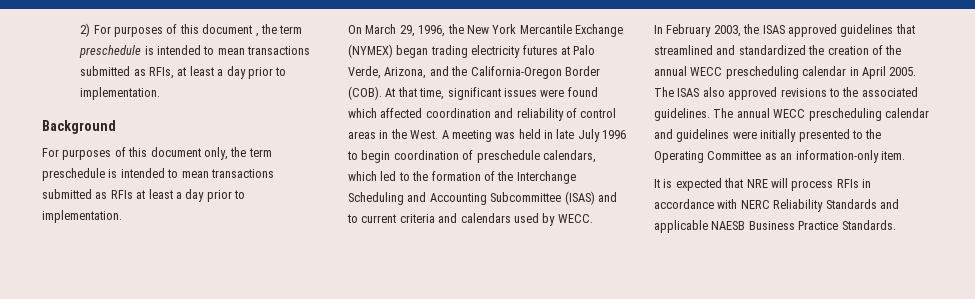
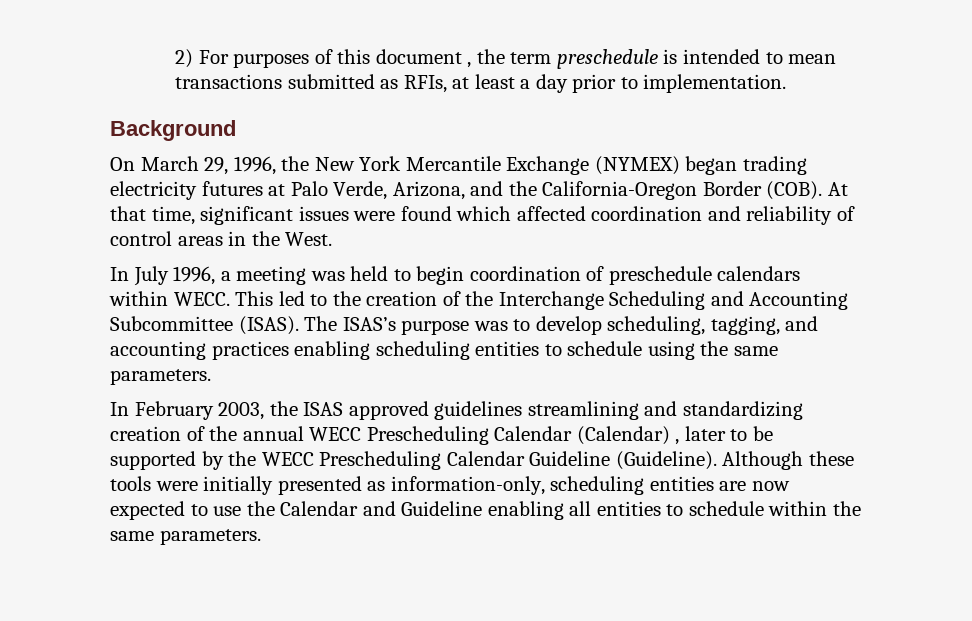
- For purposes of this document only, the term preschedule is intended to mean transactions submitted as RFIs at least a day prior to implementation.
- At that time, significant issues were found which affected coordination and reliability of control areas in the West. A meeting was held in late July 1996 to begin coordination of preschedule calendars, which led to the formation of the Interchange Scheduling and Accounting Subcommittee (ISAS) and to current criteria and calendars used by WECC.
+ At that time, significant issues were found which affected coordination and reliability of control areas in the West.
+ In July 1996, a meeting was held to begin coordination of preschedule calendars within WECC. This led to the creation of the Interchange Scheduling and Accounting Subcommittee (ISAS). The ISAS’s purpose was to develop scheduling, tagging, and accounting practices enabling scheduling entities to schedule using the same parameters.
- In February 2003, the ISAS approved guidelines that streamlined and standardized the creation of the annual WECC prescheduling calendar in April 2005. The ISAS also approved revisions to the associated guidelines. The annual WECC prescheduling calendar and guidelines were initially presented to the Operating Committee as an information-only item.
- It is expected that NRE will process RFIs in accordance with NERC Reliability Standards and applicable NAESB Business Practice Standards.
+ In February 2003, the ISAS approved guidelines streamlining and standardizing creation of the annual WECC Prescheduling Calendar (Calendar) , later to be supported by the WECC Prescheduling Calendar Guideline (Guideline). Although these tools were initially presented as information-only, scheduling entities are now expected to use the Calendar and Guideline enabling all entities to schedule within the same parameters.

